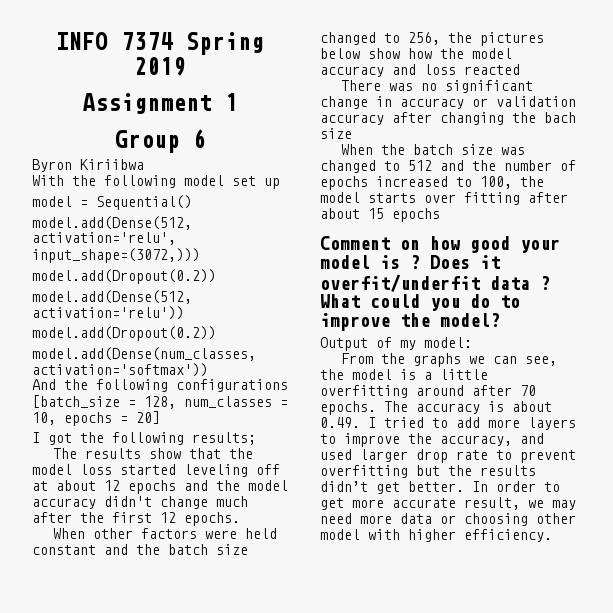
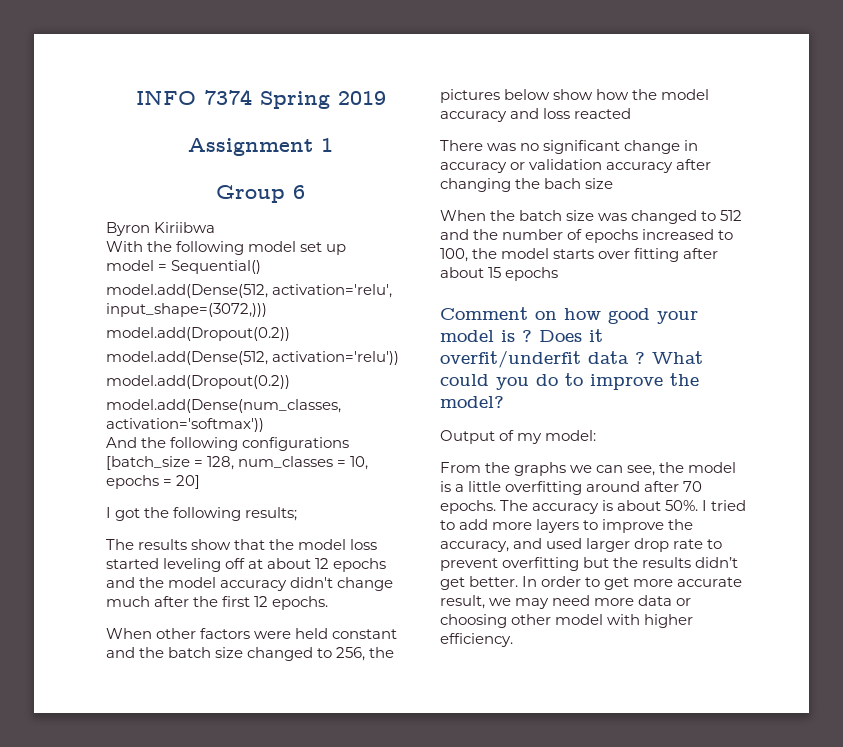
- The accuracy is about 0.49. I tried to add more layers to improve the accuracy, and used larger drop rate to prevent overfitting but the results didn’t get better.
+ The accuracy is about 50%. I tried to add more layers to improve the accuracy, and used larger drop rate to prevent overfitting but the results didn’t get better.

